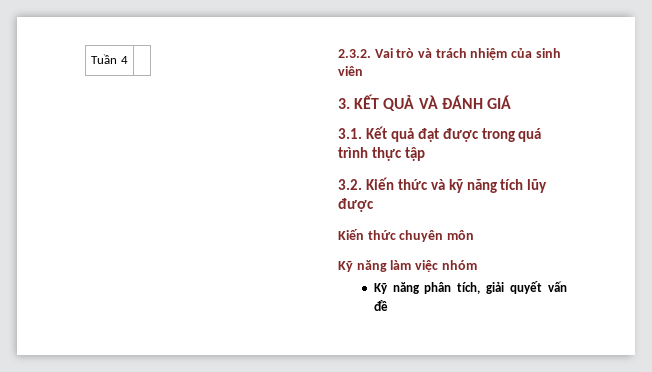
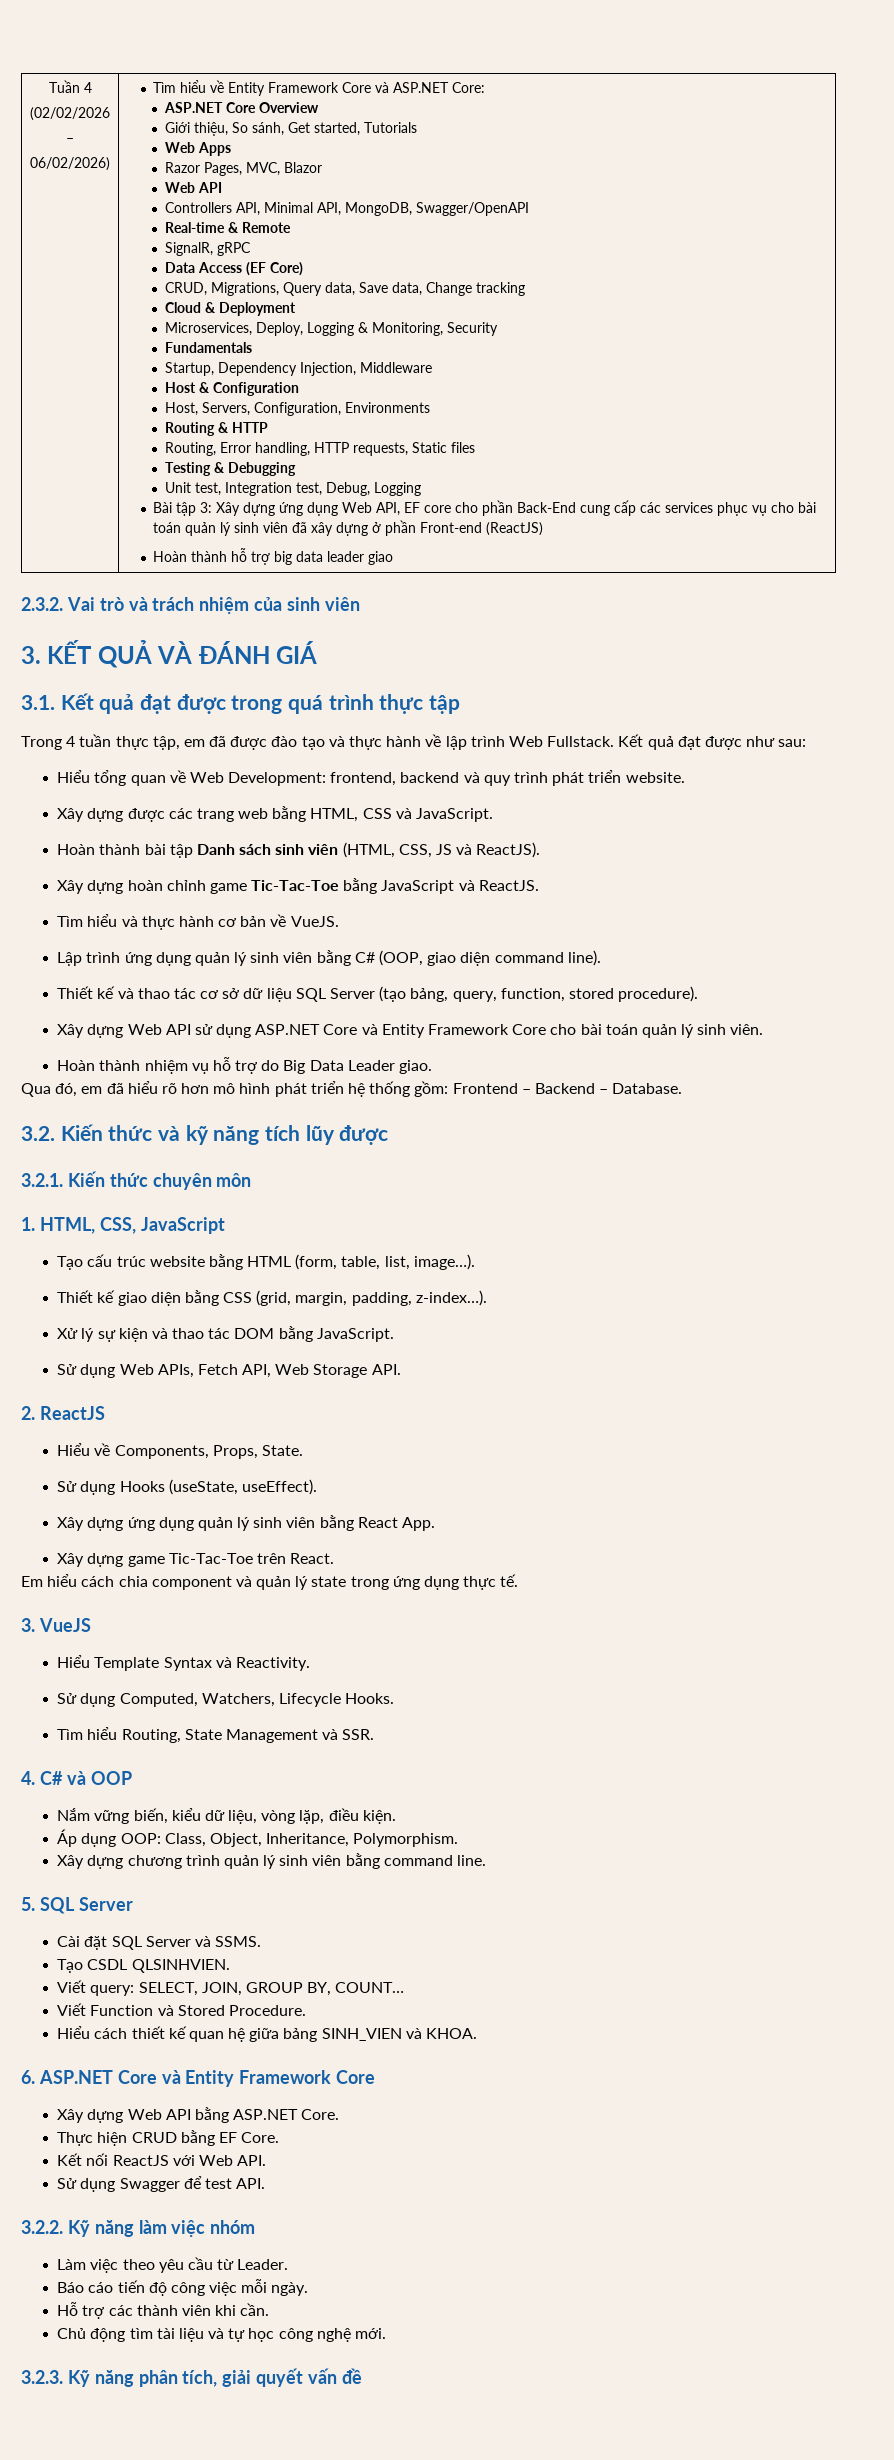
+ (02/02/2026
+ –
+ 06/02/2026) | Tìm hiểu về Entity Framework Core và ASP.NET Core:
+ ASP.NET Core Overview
+ Giới thiệu, So sánh, Get started, Tutorials
+ Web Apps
+ Razor Pages, MVC, Blazor
+ Web API
+ Controllers API, Minimal API, MongoDB, Swagger/OpenAPI
+ Real-time & Remote
+ SignalR, gRPC
+ Data Access (EF Core)
+ CRUD, Migrations, Query data, Save data, Change tracking
+ Cloud & Deployment
+ Microservices, Deploy, Logging & Monitoring, Security
+ Fundamentals
+ Startup, Dependency Injection, Middleware
+ Host & Configuration
+ Host, Servers, Configuration, Environments
+ Routing & HTTP
+ Routing, Error handling, HTTP requests, Static files
+ Testing & Debugging
+ Unit test, Integration test, Debug, Logging
+ Bài tập 3: Xây dựng ứng dụng Web API, EF core cho phần Back-End cung cấp các services phục vụ cho bài toán quản lý sinh viên đã xây dựng ở phần Front-end (ReactJS)
+ Hoàn thành hỗ trợ big data leader giao
+ Trong 4 tuần thực tập, em đã được đào tạo và thực hành về lập trình Web Fullstack. Kết quả đạt được như sau:
+ Hiểu tổng quan về Web Development: frontend, backend và quy trình phát triển website.
+ Xây dựng được các trang web bằng HTML, CSS và JavaScript.
+ Hoàn thành bài tập Danh sách sinh viên (HTML, CSS, JS và ReactJS).
+ Xây dựng hoàn chỉnh game Tic-Tac-Toe bằng JavaScript và ReactJS.
+ Tìm hiểu và thực hành cơ bản về VueJS.
+ Lập trình ứng dụng quản lý sinh viên bằng C# (OOP, giao diện command line).
+ Thiết kế và thao tác cơ sở dữ liệu SQL Server (tạo bảng, query, function, stored procedure).
+ Xây dựng Web API sử dụng ASP.NET Core và Entity Framework Core cho bài toán quản lý sinh viên.
+ Hoàn thành nhiệm vụ hỗ trợ do Big Data Leader giao.
+ Qua đó, em đã hiểu rõ hơn mô hình phát triển hệ thống gồm: Frontend – Backend – Database.
- Kiến thức chuyên môn
+ 3.2.1. Kiến thức chuyên môn
- Kỹ năng làm việc nhóm
+ 1. HTML, CSS, JavaScript
+ Tạo cấu trúc website bằng HTML (form, table, list, image…).
+ Thiết kế giao diện bằng CSS (grid, margin, padding, z-index…).
+ Xử lý sự kiện và thao tác DOM bằng JavaScript.
+ Sử dụng Web APIs, Fetch API, Web Storage API.
+ 2. ReactJS
+ Hiểu về Components, Props, State.
+ Sử dụng Hooks (useState, useEffect).
+ Xây dựng ứng dụng quản lý sinh viên bằng React App.
+ Xây dựng game Tic-Tac-Toe trên React.
+ Em hiểu cách chia component và quản lý state trong ứng dụng thực tế.
+ 3. VueJS
+ Hiểu Template Syntax và Reactivity.
+ Sử dụng Computed, Watchers, Lifecycle Hooks.
+ Tìm hiểu Routing, State Management và SSR.
+ 4. C# và OOP
+ Nắm vững biến, kiểu dữ liệu, vòng lặp, điều kiện.
+ Áp dụng OOP: Class, Object, Inheritance, Polymorphism.
+ Xây dựng chương trình quản lý sinh viên bằng command line.
+ 5. SQL Server
+ Cài đặt SQL Server và SSMS.
+ Tạo CSDL QLSINHVIEN.
+ Viết query: SELECT, JOIN, GROUP BY, COUNT…
+ Viết Function và Stored Procedure.
+ Hiểu cách thiết kế quan hệ giữa bảng SINH_VIEN và KHOA.
+ 6. ASP.NET Core và Entity Framework Core
+ Xây dựng Web API bằng ASP.NET Core.
+ Thực hiện CRUD bằng EF Core.
+ Kết nối ReactJS với Web API.
+ Sử dụng Swagger để test API.
+ 3.2.2. Kỹ năng làm việc nhóm
- Kỹ năng phân tích, giải quyết vấn đề
+ Làm việc theo yêu cầu từ Leader.
+ Báo cáo tiến độ công việc mỗi ngày.
+ Hỗ trợ các thành viên khi cần.
+ Chủ động tìm tài liệu và tự học công nghệ mới.
+ 3.2.3. Kỹ năng phân tích, giải quyết vấn đề

